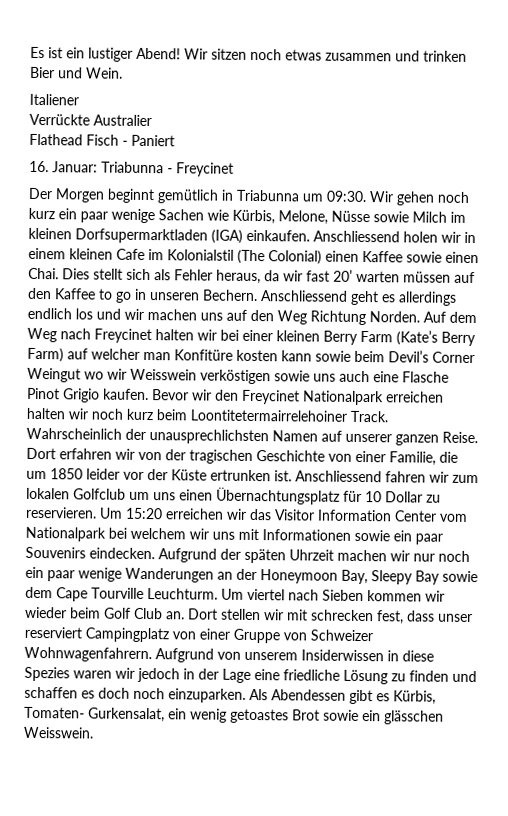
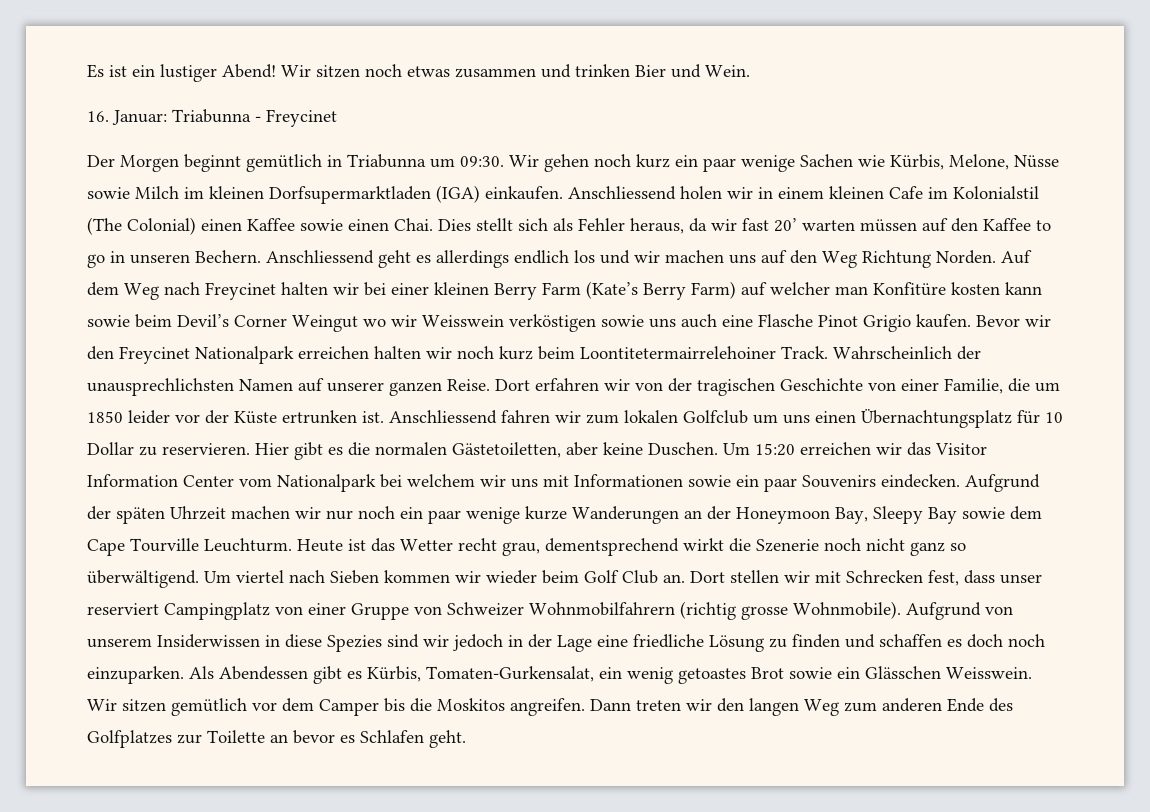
- Italiener
- Verrückte Australier
- Flathead Fisch - Paniert
+ Hier gibt es die normalen Gästetoiletten, aber keine Duschen.
- Aufgrund der späten Uhrzeit machen wir nur noch ein paar wenige Wanderungen an der Honeymoon Bay, Sleepy Bay sowie dem Cape Tourville Leuchturm.
+ Aufgrund der späten Uhrzeit machen wir nur noch ein paar wenige kurze Wanderungen an der Honeymoon Bay, Sleepy Bay sowie dem Cape Tourville Leuchturm.
+ Heute ist das Wetter recht grau, dementsprechend wirkt die Szenerie noch nicht ganz so überwältigend.
- Dort stellen wir mit schrecken fest, dass unser reserviert Campingplatz von einer Gruppe von Schweizer Wohnwagenfahrern.
+ Dort stellen wir mit Schrecken fest, dass unser reserviert Campingplatz von einer Gruppe von Schweizer Wohnmobilfahrern (richtig grosse Wohnmobile).
- Aufgrund von unserem Insiderwissen in diese Spezies waren wir jedoch in der Lage eine friedliche Lösung zu finden und schaffen es doch noch einzuparken.
+ Aufgrund von unserem Insiderwissen in diese Spezies sind wir jedoch in der Lage eine friedliche Lösung zu finden und schaffen es doch noch einzuparken.
- Als Abendessen gibt es Kürbis, Tomaten- Gurkensalat, ein wenig getoastes Brot sowie ein glässchen Weisswein.
+ Als Abendessen gibt es Kürbis, Tomaten-Gurkensalat, ein wenig getoastes Brot sowie ein Glässchen Weisswein. Wir sitzen gemütlich vor dem Camper bis die Moskitos angreifen. Dann treten wir den langen Weg zum anderen Ende des Golfplatzes zur Toilette an bevor es Schlafen geht.

